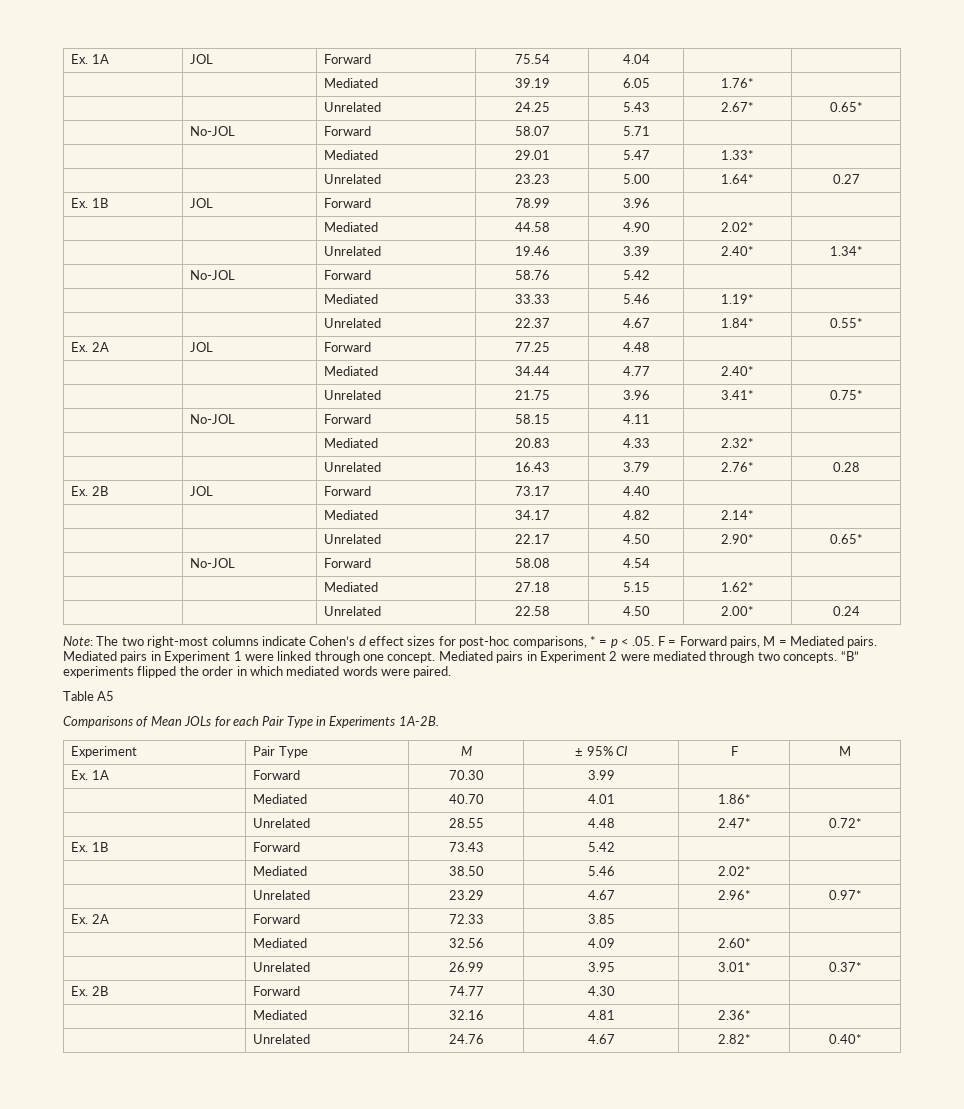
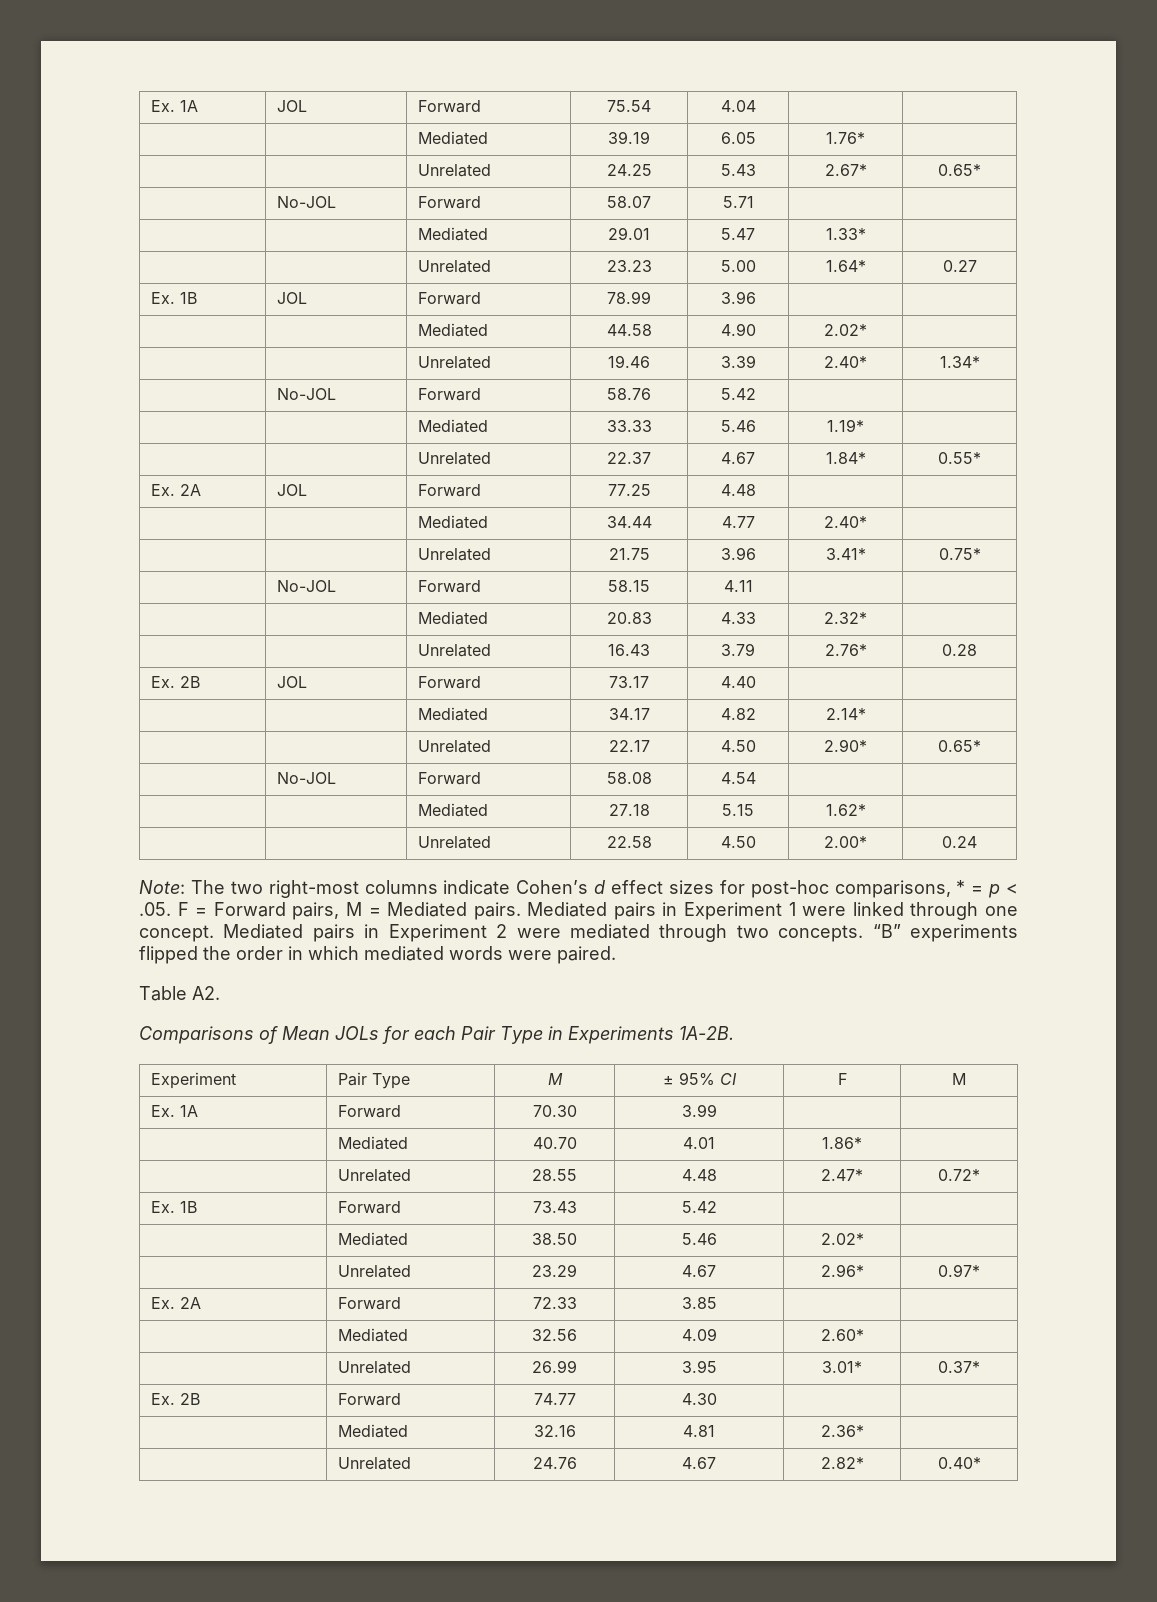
- Table A5
+ Table A2.

